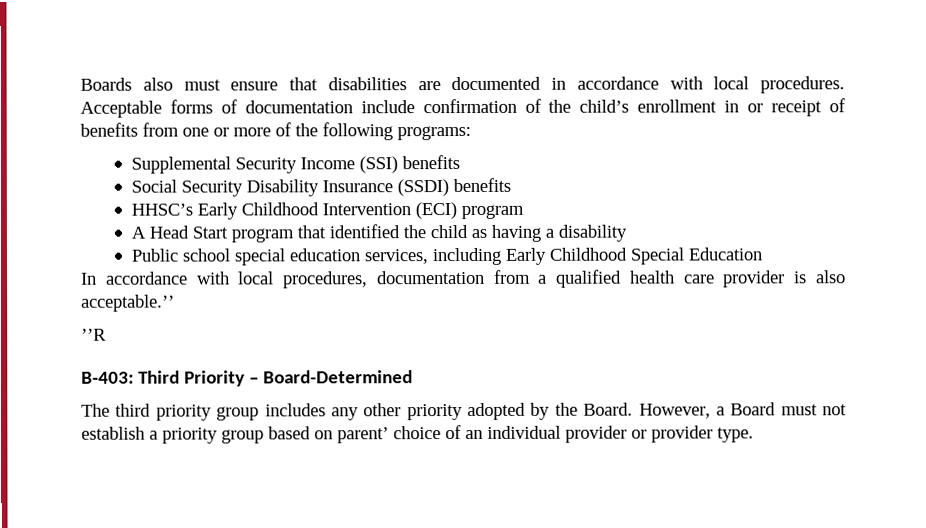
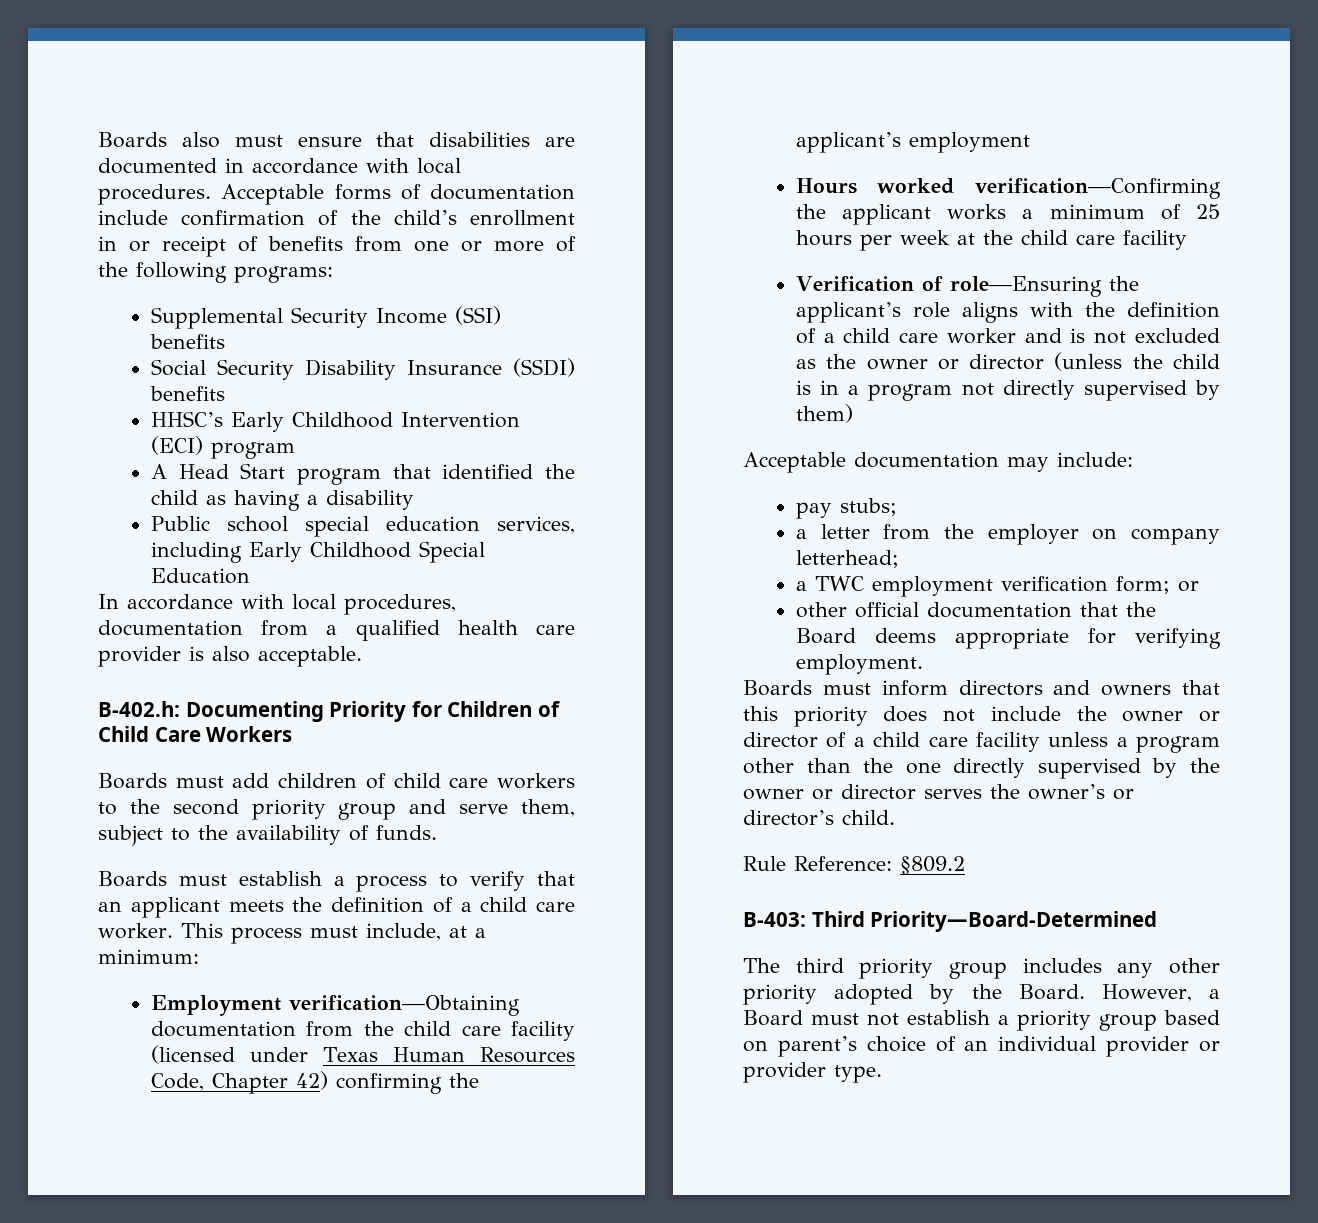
- In accordance with local procedures, documentation from a qualified health care provider is also acceptable.’’
- ’’R
+ In accordance with local procedures, documentation from a qualified health care provider is also acceptable.
+ B-402.h: Documenting Priority for Children of Child Care Workers
+ Boards must add children of child care workers to the second priority group and serve them, subject to the availability of funds.
+ Boards must establish a process to verify that an applicant meets the definition of a child care worker. This process must include, at a minimum:
+ Employment verification—Obtaining documentation from the child care facility (licensed under Texas Human Resources Code, Chapter 42) confirming the applicant’s employment
+ Hours worked verification—Confirming the applicant works a minimum of 25 hours per week at the child care facility
+ Verification of role—Ensuring the applicant’s role aligns with the definition of a child care worker and is not excluded as the owner or director (unless the child is in a program not directly supervised by them)
+ Acceptable documentation may include:
+ pay stubs;
+ a letter from the employer on company letterhead;
+ a TWC employment verification form; or
+ other official documentation that the Board deems appropriate for verifying employment.
+ Boards must inform directors and owners that this priority does not include the owner or director of a child care facility unless a program other than the one directly supervised by the owner or director serves the owner’s or director’s child.
+ Rule Reference: §809.2
- B-403: Third Priority – Board-Determined
+ B-403: Third Priority—Board-Determined
- However, a Board must not establish a priority group based on parent’ choice of an individual provider or provider type.
+ However, a Board must not establish a priority group based on parent’s choice of an individual provider or provider type.

